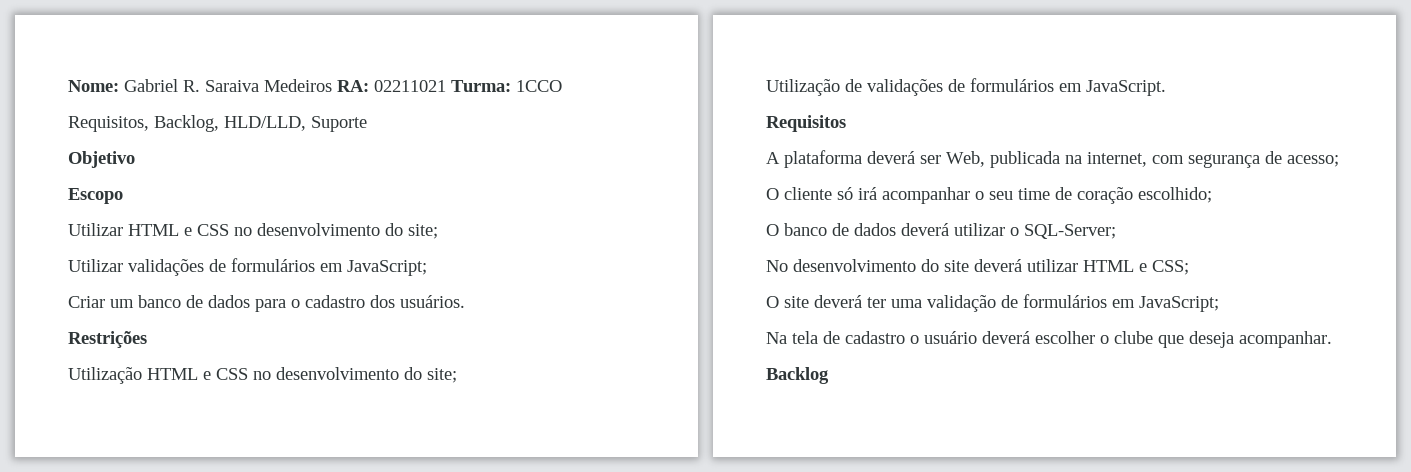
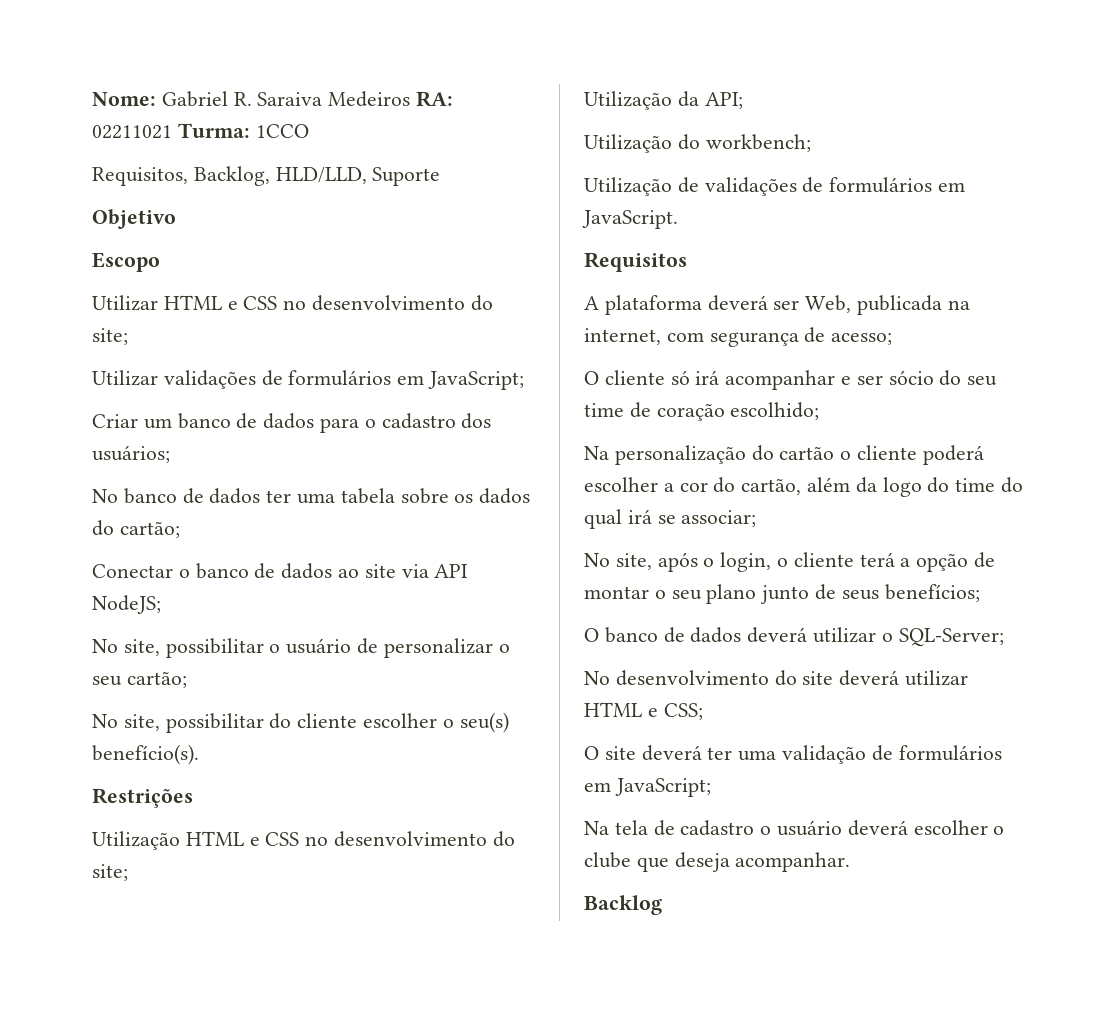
- Criar um banco de dados para o cadastro dos usuários.
+ Criar um banco de dados para o cadastro dos usuários;
+ No banco de dados ter uma tabela sobre os dados do cartão;
+ Conectar o banco de dados ao site via API NodeJS;
+ No site, possibilitar o usuário de personalizar o seu cartão;
+ No site, possibilitar do cliente escolher o seu(s) benefício(s).
+ Utilização da API;
+ Utilização do workbench;
- O cliente só irá acompanhar o seu time de coração escolhido;
+ O cliente só irá acompanhar e ser sócio do seu time de coração escolhido;
+ Na personalização do cartão o cliente poderá escolher a cor do cartão, além da logo do time do qual irá se associar;
+ No site, após o login, o cliente terá a opção de montar o seu plano junto de seus benefícios;

